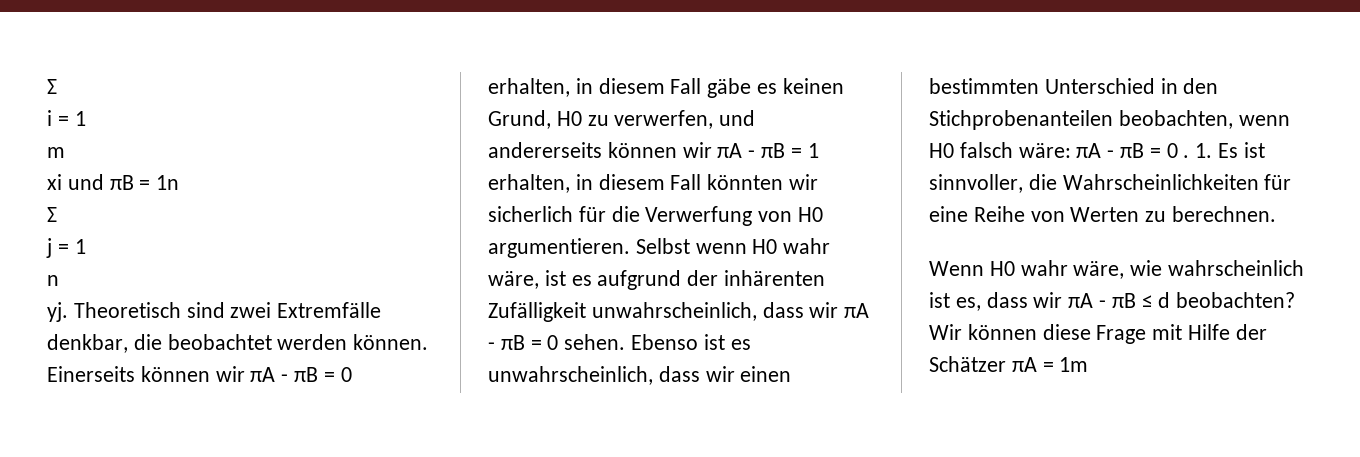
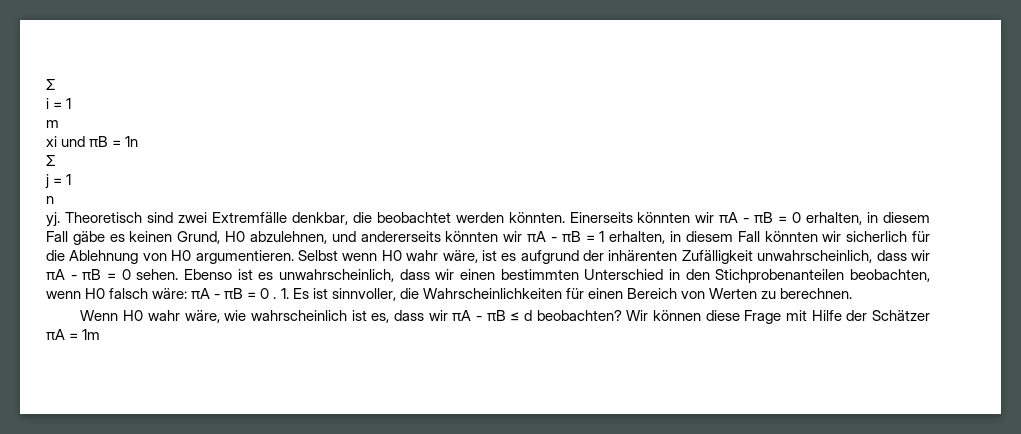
- Theoretisch sind zwei Extremfälle denkbar, die beobachtet werden können. Einerseits können wir πA - πB = 0 erhalten, in diesem Fall gäbe es keinen Grund, H0 zu verwerfen, und andererseits können wir πA - πB = 1 erhalten, in diesem Fall könnten wir sicherlich für die Verwerfung von H0 argumentieren.
+ Theoretisch sind zwei Extremfälle denkbar, die beobachtet werden könnten. Einerseits könnten wir πA - πB = 0 erhalten, in diesem Fall gäbe es keinen Grund, H0 abzulehnen, und andererseits könnten wir πA - πB = 1 erhalten, in diesem Fall könnten wir sicherlich für die Ablehnung von H0 argumentieren.
- 1. Es ist sinnvoller, die Wahrscheinlichkeiten für eine Reihe von Werten zu berechnen.
+ 1. Es ist sinnvoller, die Wahrscheinlichkeiten für einen Bereich von Werten zu berechnen.

